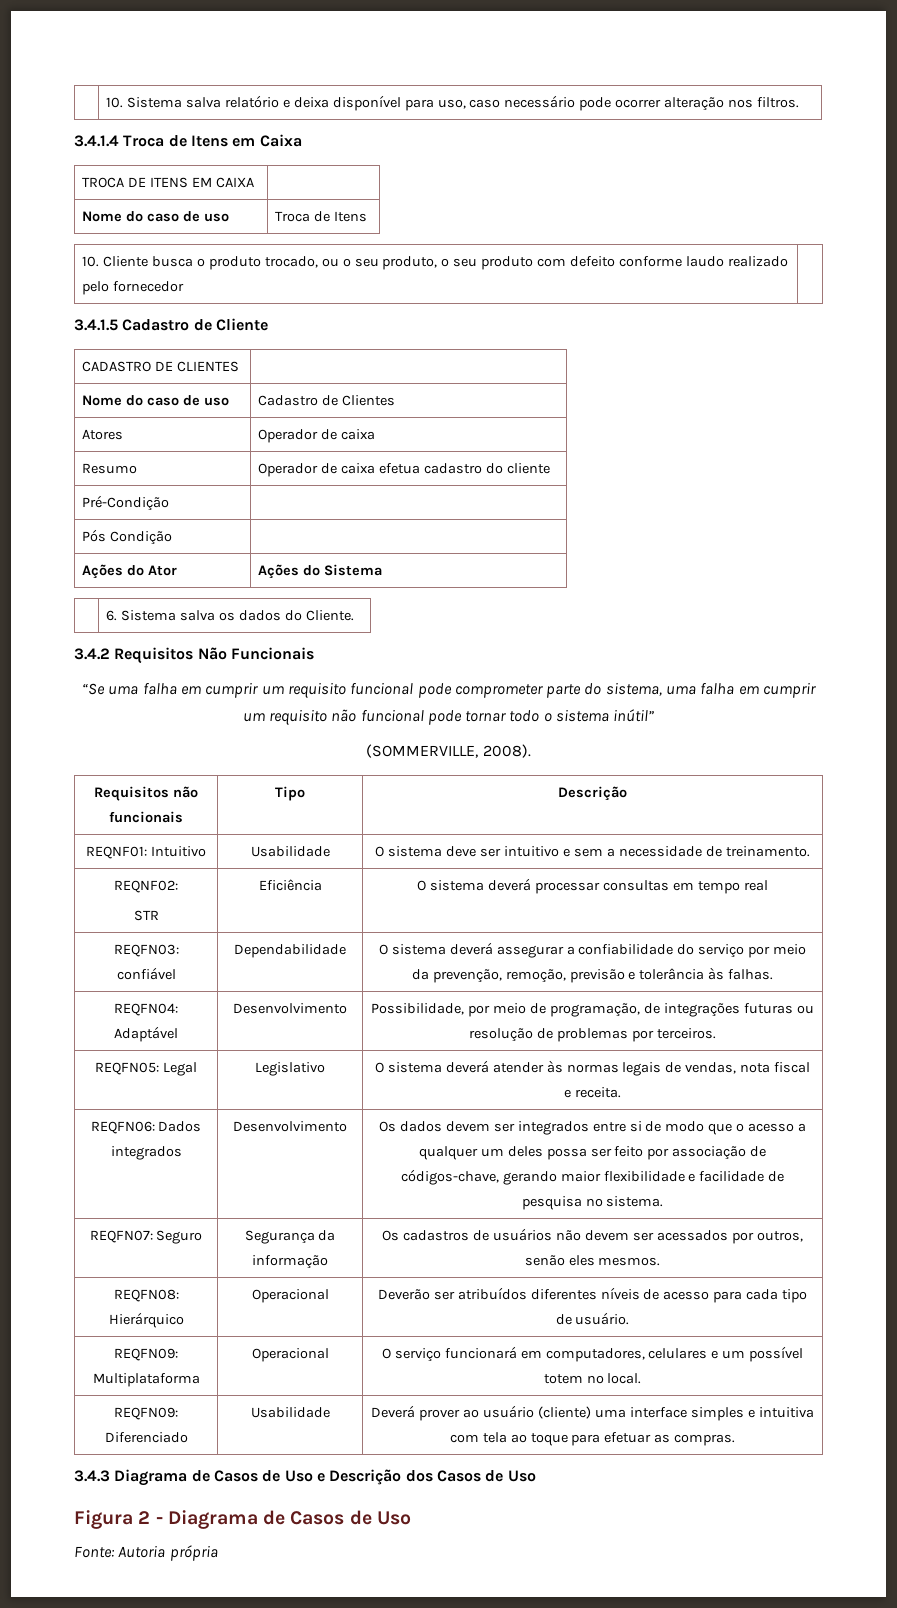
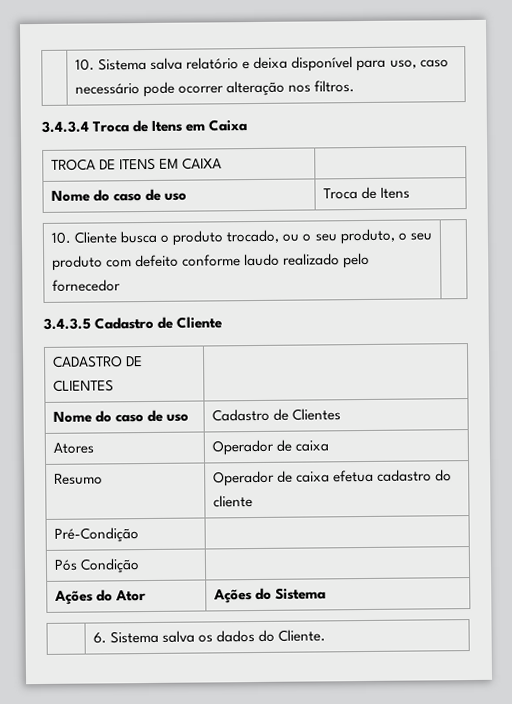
- 3.4.1.4 Troca de Itens em Caixa
+ 3.4.3.4 Troca de Itens em Caixa
- 3.4.1.5 Cadastro de Cliente
+ 3.4.3.5 Cadastro de Cliente
- 3.4.2 Requisitos Não Funcionais
- “Se uma falha em cumprir um requisito funcional pode comprometer parte do sistema, uma falha em cumprir um requisito não funcional pode tornar todo o sistema inútil”
- (SOMMERVILLE, 2008).
- Requisitos não funcionais | Tipo | Descrição
- REQNF01: Intuitivo | Usabilidade | O sistema deve ser intuitivo e sem a necessidade de treinamento.
- REQNF02:
- STR | Eficiência | O sistema deverá processar consultas em tempo real
- REQFN03: confiável | Dependabilidade | O sistema deverá assegurar a confiabilidade do serviço por meio da prevenção, remoção, previsão e tolerância às falhas.
- REQFN04: Adaptável | Desenvolvimento | Possibilidade, por meio de programação, de integrações futuras ou resolução de problemas por terceiros.
- REQFN05: Legal | Legislativo | O sistema deverá atender às normas legais de vendas, nota fiscal e receita.
- REQFN06: Dados integrados | Desenvolvimento | Os dados devem ser integrados entre si de modo que o acesso a qualquer um deles possa ser feito por associação de códigos-chave, gerando maior flexibilidade e facilidade de pesquisa no sistema.
- REQFN07: Seguro | Segurança da informação | Os cadastros de usuários não devem ser acessados por outros, senão eles mesmos.
- REQFN08: Hierárquico | Operacional | Deverão ser atribuídos diferentes níveis de acesso para cada tipo de usuário.
- REQFN09: Multiplataforma | Operacional | O serviço funcionará em computadores, celulares e um possível totem no local.
- REQFN09: Diferenciado | Usabilidade | Deverá prover ao usuário (cliente) uma interface simples e intuitiva com tela ao toque para efetuar as compras.
- 3.4.3 Diagrama de Casos de Uso e Descrição dos Casos de Uso
- Figura 2 - Diagrama de Casos de Uso
- Fonte: Autoria própria

